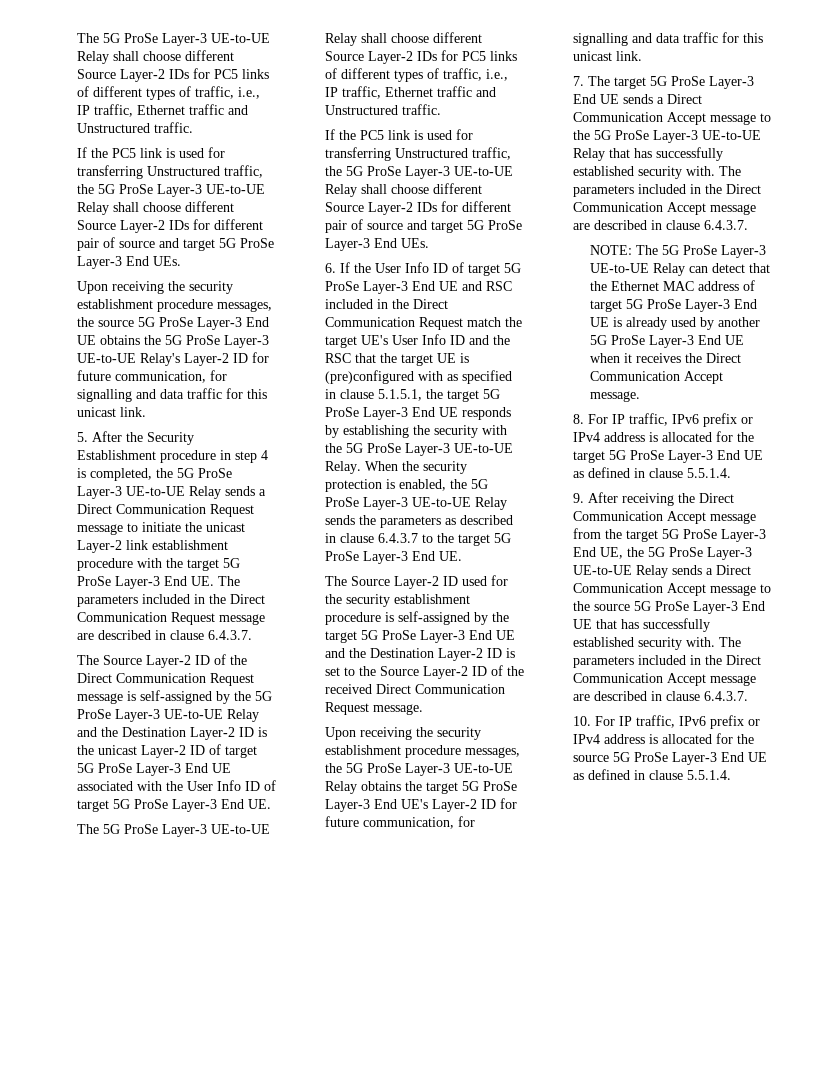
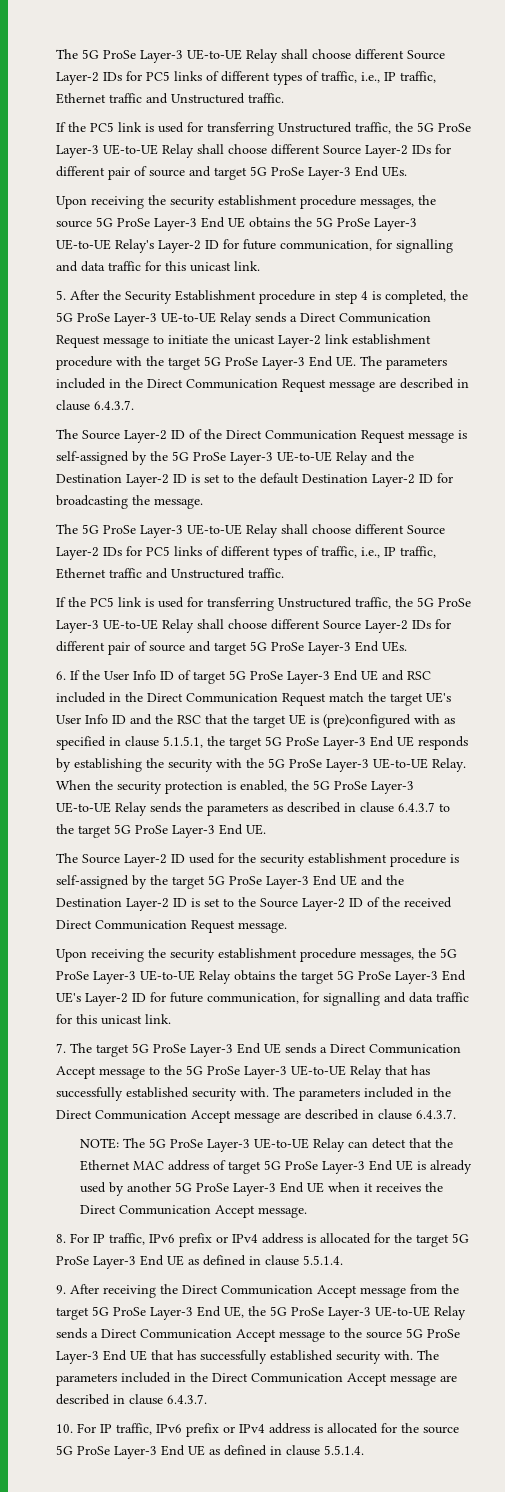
- The Source Layer-2 ID of the Direct Communication Request message is self-assigned by the 5G ProSe Layer-3 UE-to-UE Relay and the Destination Layer-2 ID is the unicast Layer-2 ID of target 5G ProSe Layer-3 End UE associated with the User Info ID of target 5G ProSe Layer-3 End UE.
+ The Source Layer-2 ID of the Direct Communication Request message is self-assigned by the 5G ProSe Layer-3 UE-to-UE Relay and the Destination Layer-2 ID is set to the default Destination Layer-2 ID for broadcasting the message.

